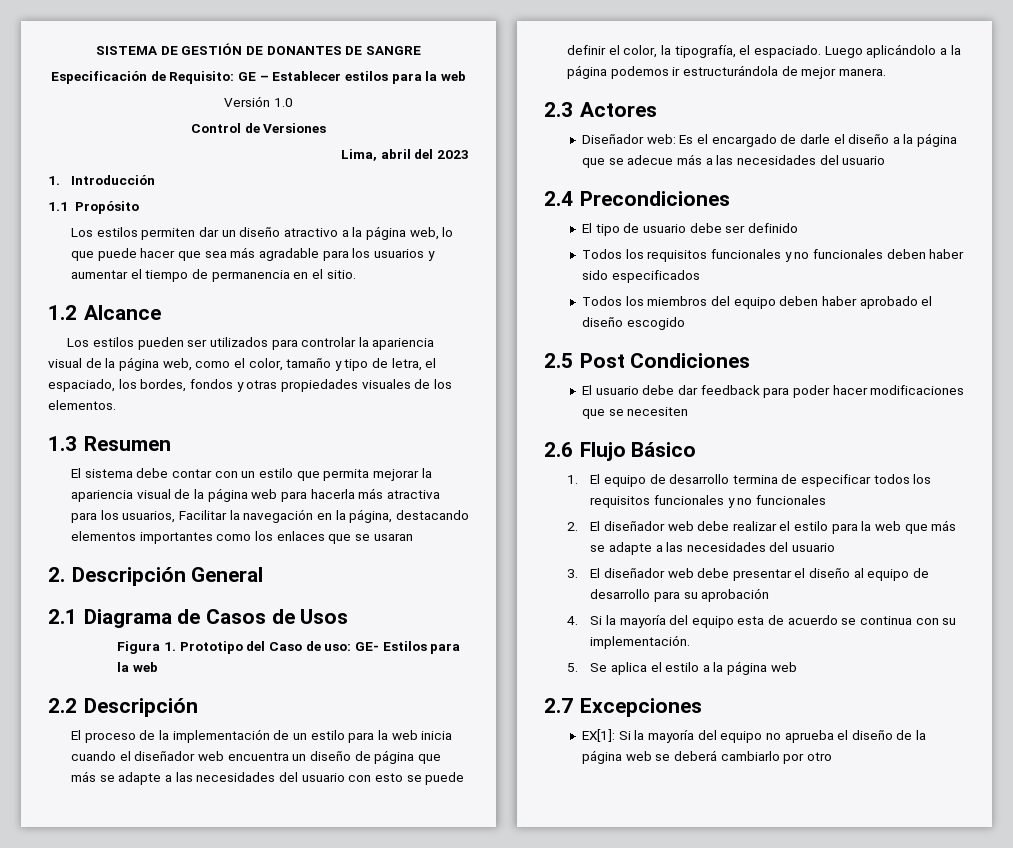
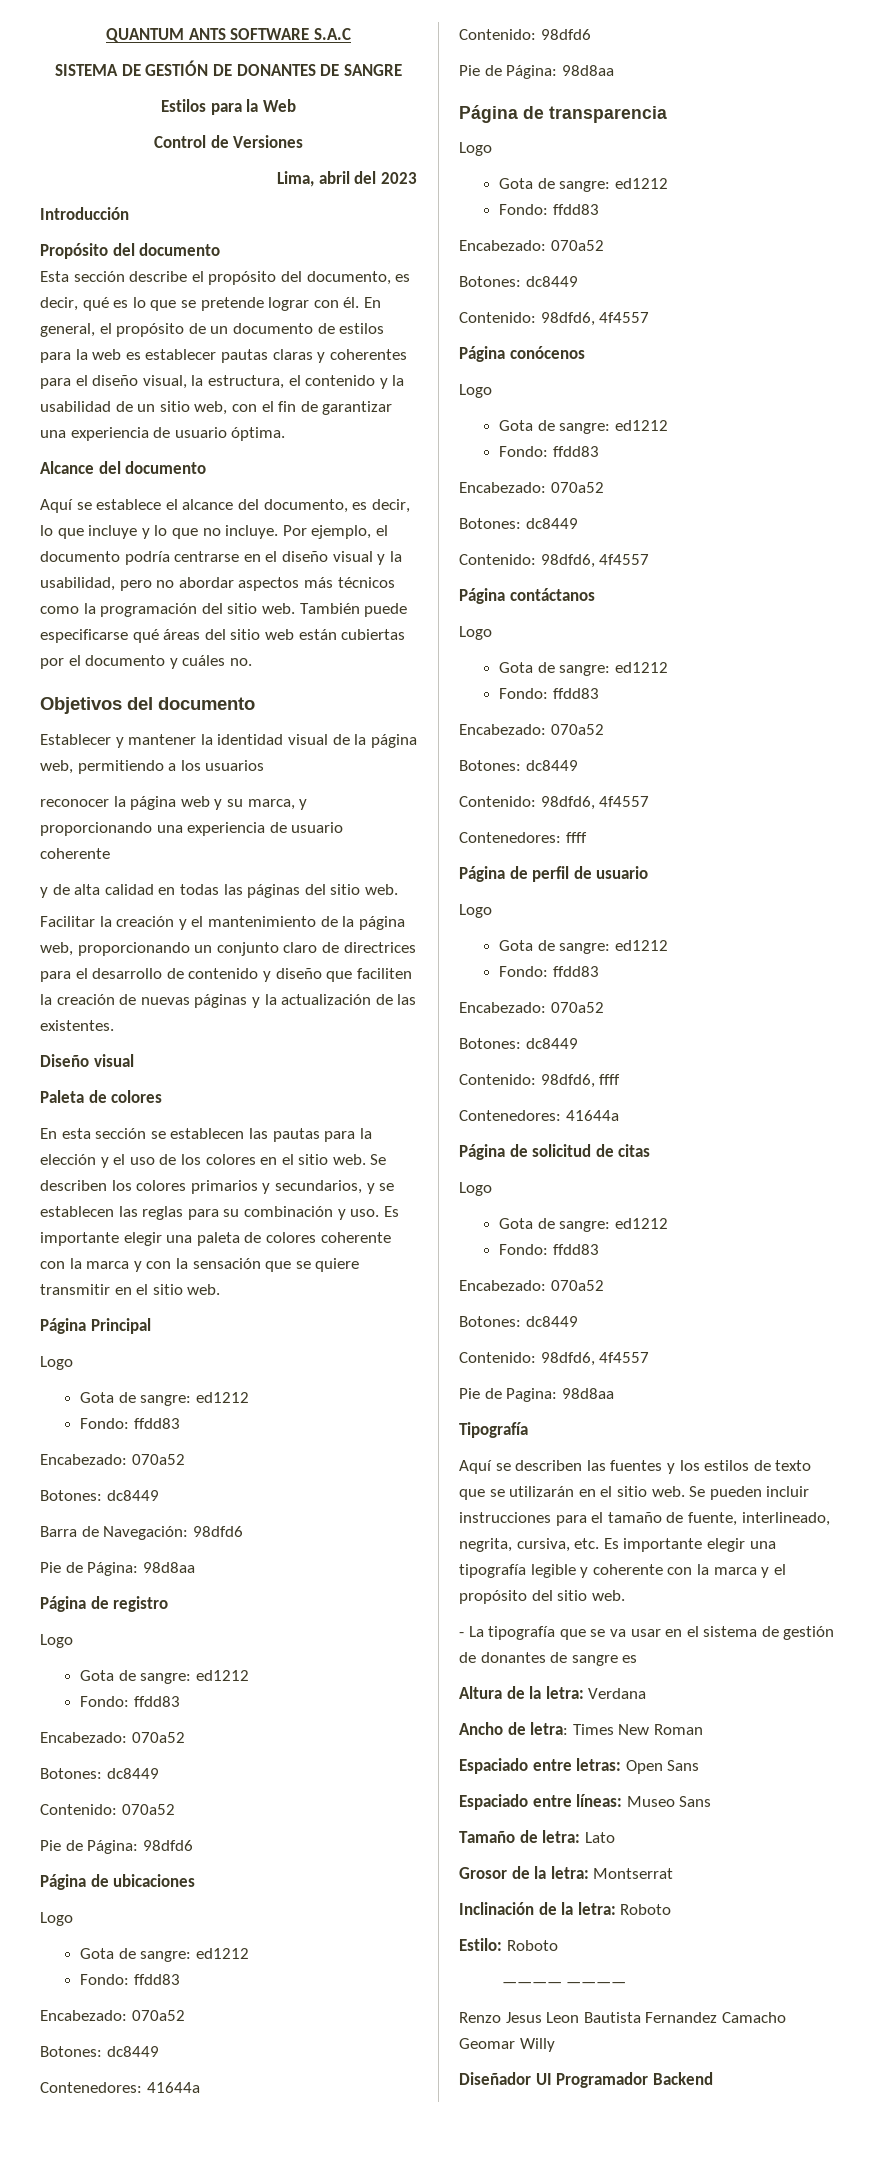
+ QUANTUM ANTS SOFTWARE S.A.C
- Especificación de Requisito: GE – Establecer estilos para la web
- Versión 1.0
+ Estilos para la Web
- 1. Introducción
+ Introducción
- 1.1 Propósito
- Los estilos permiten dar un diseño atractivo a la página web, lo que puede hacer que sea más agradable para los usuarios y aumentar el tiempo de permanencia en el sitio.
- 1.2 Alcance
- Los estilos pueden ser utilizados para controlar la apariencia visual de la página web, como el color, tamaño y tipo de letra, el espaciado, los bordes, fondos y otras propiedades visuales de los elementos.
- 1.3 Resumen
- El sistema debe contar con un estilo que permita mejorar la apariencia visual de la página web para hacerla más atractiva para los usuarios, Facilitar la navegación en la página, destacando elementos importantes como los enlaces que se usaran
- 2. Descripción General
- 2.1 Diagrama de Casos de Usos
- Figura 1. Prototipo del Caso de uso: GE- Estilos para la web
- 2.2 Descripción
- El proceso de la implementación de un estilo para la web inicia cuando el diseñador web encuentra un diseño de página que más se adapte a las necesidades del usuario con esto se puede definir el color, la tipografía, el espaciado. Luego aplicándolo a la página podemos ir estructurándola de mejor manera.
- 2.3 Actores
- Diseñador web: Es el encargado de darle el diseño a la página que se adecue más a las necesidades del usuario
- 2.4 Precondiciones
- El tipo de usuario debe ser definido
- Todos los requisitos funcionales y no funcionales deben haber sido especificados
- Todos los miembros del equipo deben haber aprobado el diseño escogido
- 2.5 Post Condiciones
- El usuario debe dar feedback para poder hacer modificaciones que se necesiten
- 2.6 Flujo Básico
- 1. El equipo de desarrollo termina de especificar todos los requisitos funcionales y no funcionales
- 2. El diseñador web debe realizar el estilo para la web que más se adapte a las necesidades del usuario
- 3. El diseñador web debe presentar el diseño al equipo de desarrollo para su aprobación
- 4. Si la mayoría del equipo esta de acuerdo se continua con su implementación.
- 5. Se aplica el estilo a la página web
- 2.7 Excepciones
- EX[1]: Si la mayoría del equipo no aprueba el diseño de la página web se deberá cambiarlo por otro
+ Propósito del documento
+ Esta sección describe el propósito del documento, es decir, qué es lo que se pretende lograr con él. En general, el propósito de un documento de estilos para la web es establecer pautas claras y coherentes para el diseño visual, la estructura, el contenido y la usabilidad de un sitio web, con el fin de garantizar una experiencia de usuario óptima.
+ Alcance del documento
+ Aquí se establece el alcance del documento, es decir, lo que incluye y lo que no incluye. Por ejemplo, el documento podría centrarse en el diseño visual y la usabilidad, pero no abordar aspectos más técnicos como la programación del sitio web. También puede especificarse qué áreas del sitio web están cubiertas por el documento y cuáles no.
+ Objetivos del documento
+ Establecer y mantener la identidad visual de la página web, permitiendo a los usuarios
+ reconocer la página web y su marca, y proporcionando una experiencia de usuario coherente
+ y de alta calidad en todas las páginas del sitio web.
+ Facilitar la creación y el mantenimiento de la página web, proporcionando un conjunto claro de directrices para el desarrollo de contenido y diseño que faciliten la creación de nuevas páginas y la actualización de las existentes.
+ Diseño visual
+ Paleta de colores
+ En esta sección se establecen las pautas para la elección y el uso de los colores en el sitio web. Se describen los colores primarios y secundarios, y se establecen las reglas para su combinación y uso. Es importante elegir una paleta de colores coherente con la marca y con la sensación que se quiere transmitir en el sitio web.
+ Página Principal
+ Logo
+ Gota de sangre: ed1212
+ Fondo: ffdd83
+ Encabezado: 070a52
+ Botones: dc8449
+ Barra de Navegación: 98dfd6
+ Pie de Página: 98d8aa
+ Página de registro
+ Logo
+ Gota de sangre: ed1212
+ Fondo: ffdd83
+ Encabezado: 070a52
+ Botones: dc8449
+ Contenido: 070a52
+ Pie de Página: 98dfd6
+ Página de ubicaciones
+ Logo
+ Gota de sangre: ed1212
+ Fondo: ffdd83
+ Encabezado: 070a52
+ Botones: dc8449
+ Contenedores: 41644a
+ Contenido: 98dfd6
+ Pie de Página: 98d8aa
+ Página de transparencia
+ Logo
+ Gota de sangre: ed1212
+ Fondo: ffdd83
+ Encabezado: 070a52
+ Botones: dc8449
+ Contenido: 98dfd6, 4f4557
+ Página conócenos
+ Logo
+ Gota de sangre: ed1212
+ Fondo: ffdd83
+ Encabezado: 070a52
+ Botones: dc8449
+ Contenido: 98dfd6, 4f4557
+ Página contáctanos
+ Logo
+ Gota de sangre: ed1212
+ Fondo: ffdd83
+ Encabezado: 070a52
+ Botones: dc8449
+ Contenido: 98dfd6, 4f4557
+ Contenedores: ffff
+ Página de perfil de usuario
+ Logo
+ Gota de sangre: ed1212
+ Fondo: ffdd83
+ Encabezado: 070a52
+ Botones: dc8449
+ Contenido: 98dfd6, ffff
+ Contenedores: 41644a
+ Página de solicitud de citas
+ Logo
+ Gota de sangre: ed1212
+ Fondo: ffdd83
+ Encabezado: 070a52
+ Botones: dc8449
+ Contenido: 98dfd6, 4f4557
+ Pie de Pagina: 98d8aa
+ Tipografía
+ Aquí se describen las fuentes y los estilos de texto que se utilizarán en el sitio web. Se pueden incluir instrucciones para el tamaño de fuente, interlineado, negrita, cursiva, etc. Es importante elegir una tipografía legible y coherente con la marca y el propósito del sitio web.
+ - La tipografía que se va usar en el sistema de gestión de donantes de sangre es
+ Altura de la letra: Verdana
+ Ancho de letra: Times New Roman
+ Espaciado entre letras: Open Sans
+ Espaciado entre líneas: Museo Sans
+ Tamaño de letra: Lato
+ Grosor de la letra: Montserrat
+ Inclinación de la letra: Roboto
+ Estilo: Roboto
+ ———— ————
+ Renzo Jesus Leon Bautista Fernandez Camacho Geomar Willy
+ Diseñador UI Programador Backend

